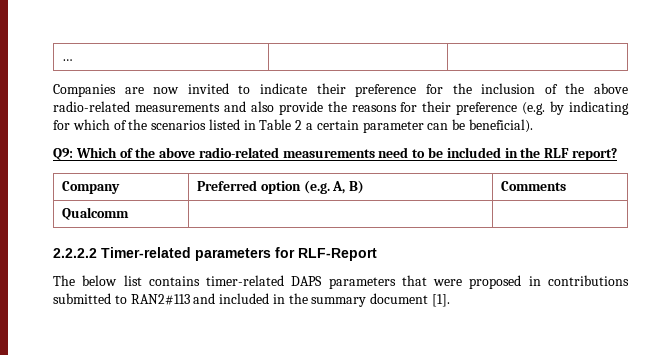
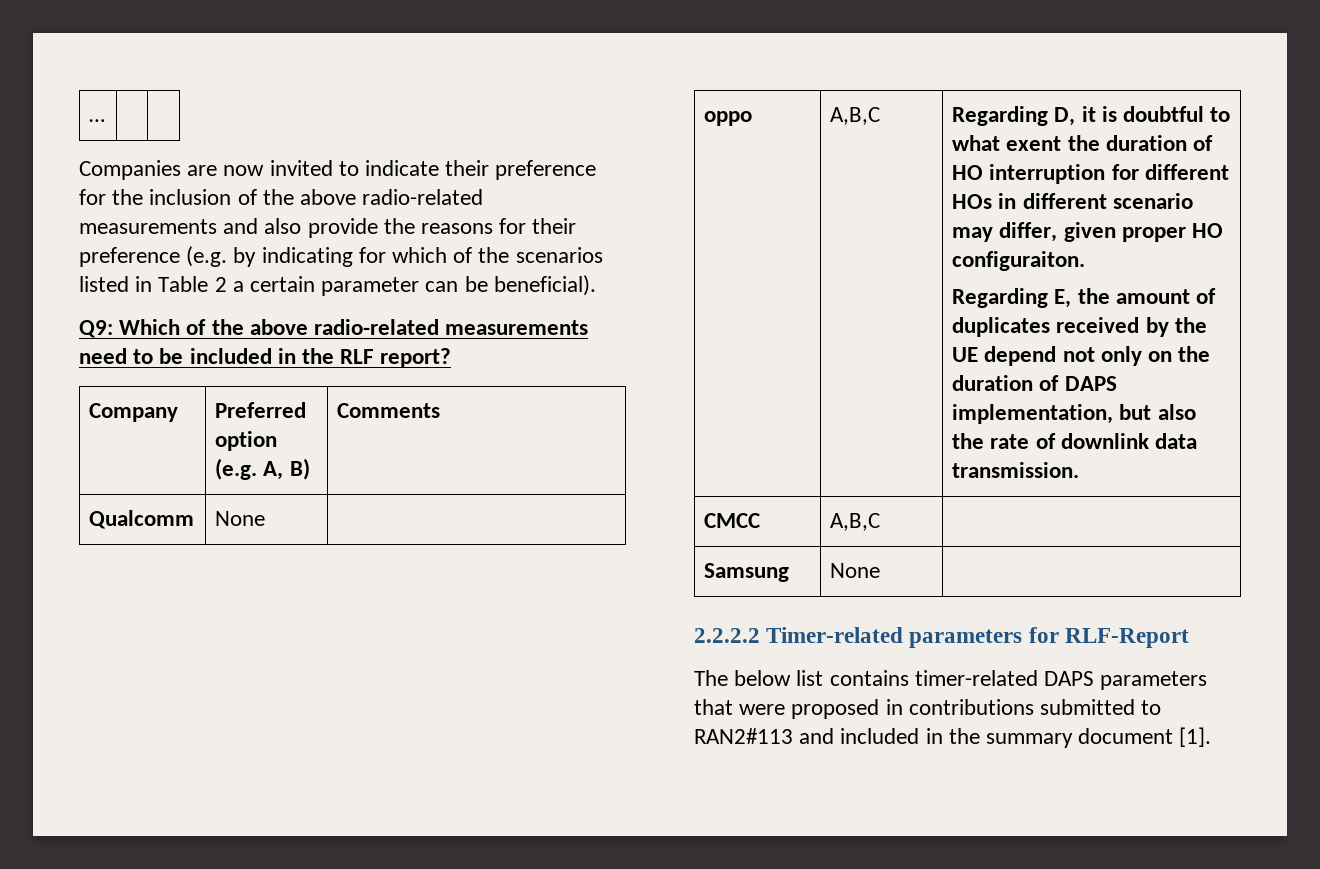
- Qualcomm | |
+ Qualcomm | None |
+ oppo | A,B,C | Regarding D, it is doubtful to what exent the duration of HO interruption for different HOs in different scenario may differ, given proper HO configuraiton.
+ Regarding E, the amount of duplicates received by the UE depend not only on the duration of DAPS implementation, but also the rate of downlink data transmission.
+ CMCC | A,B,C |
+ Samsung | None |

